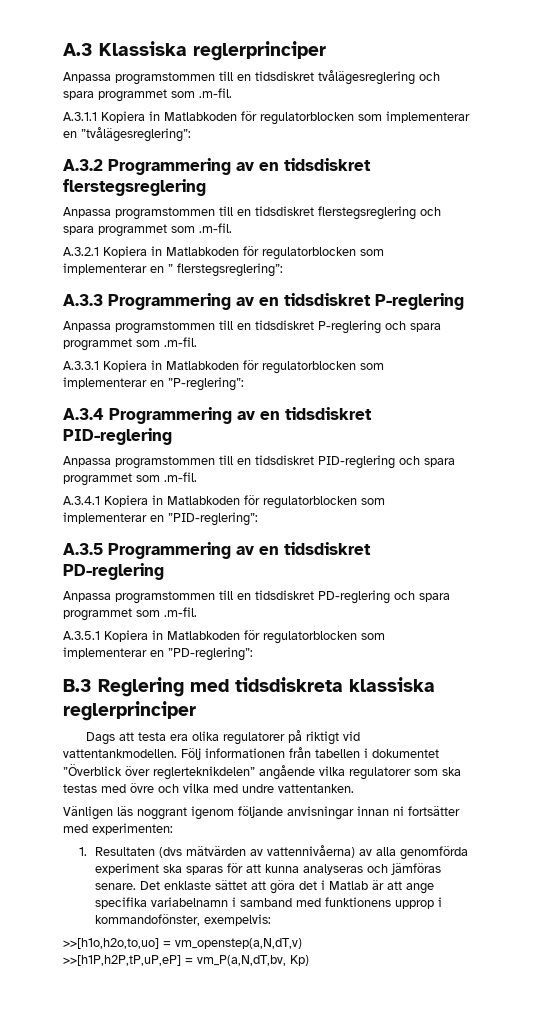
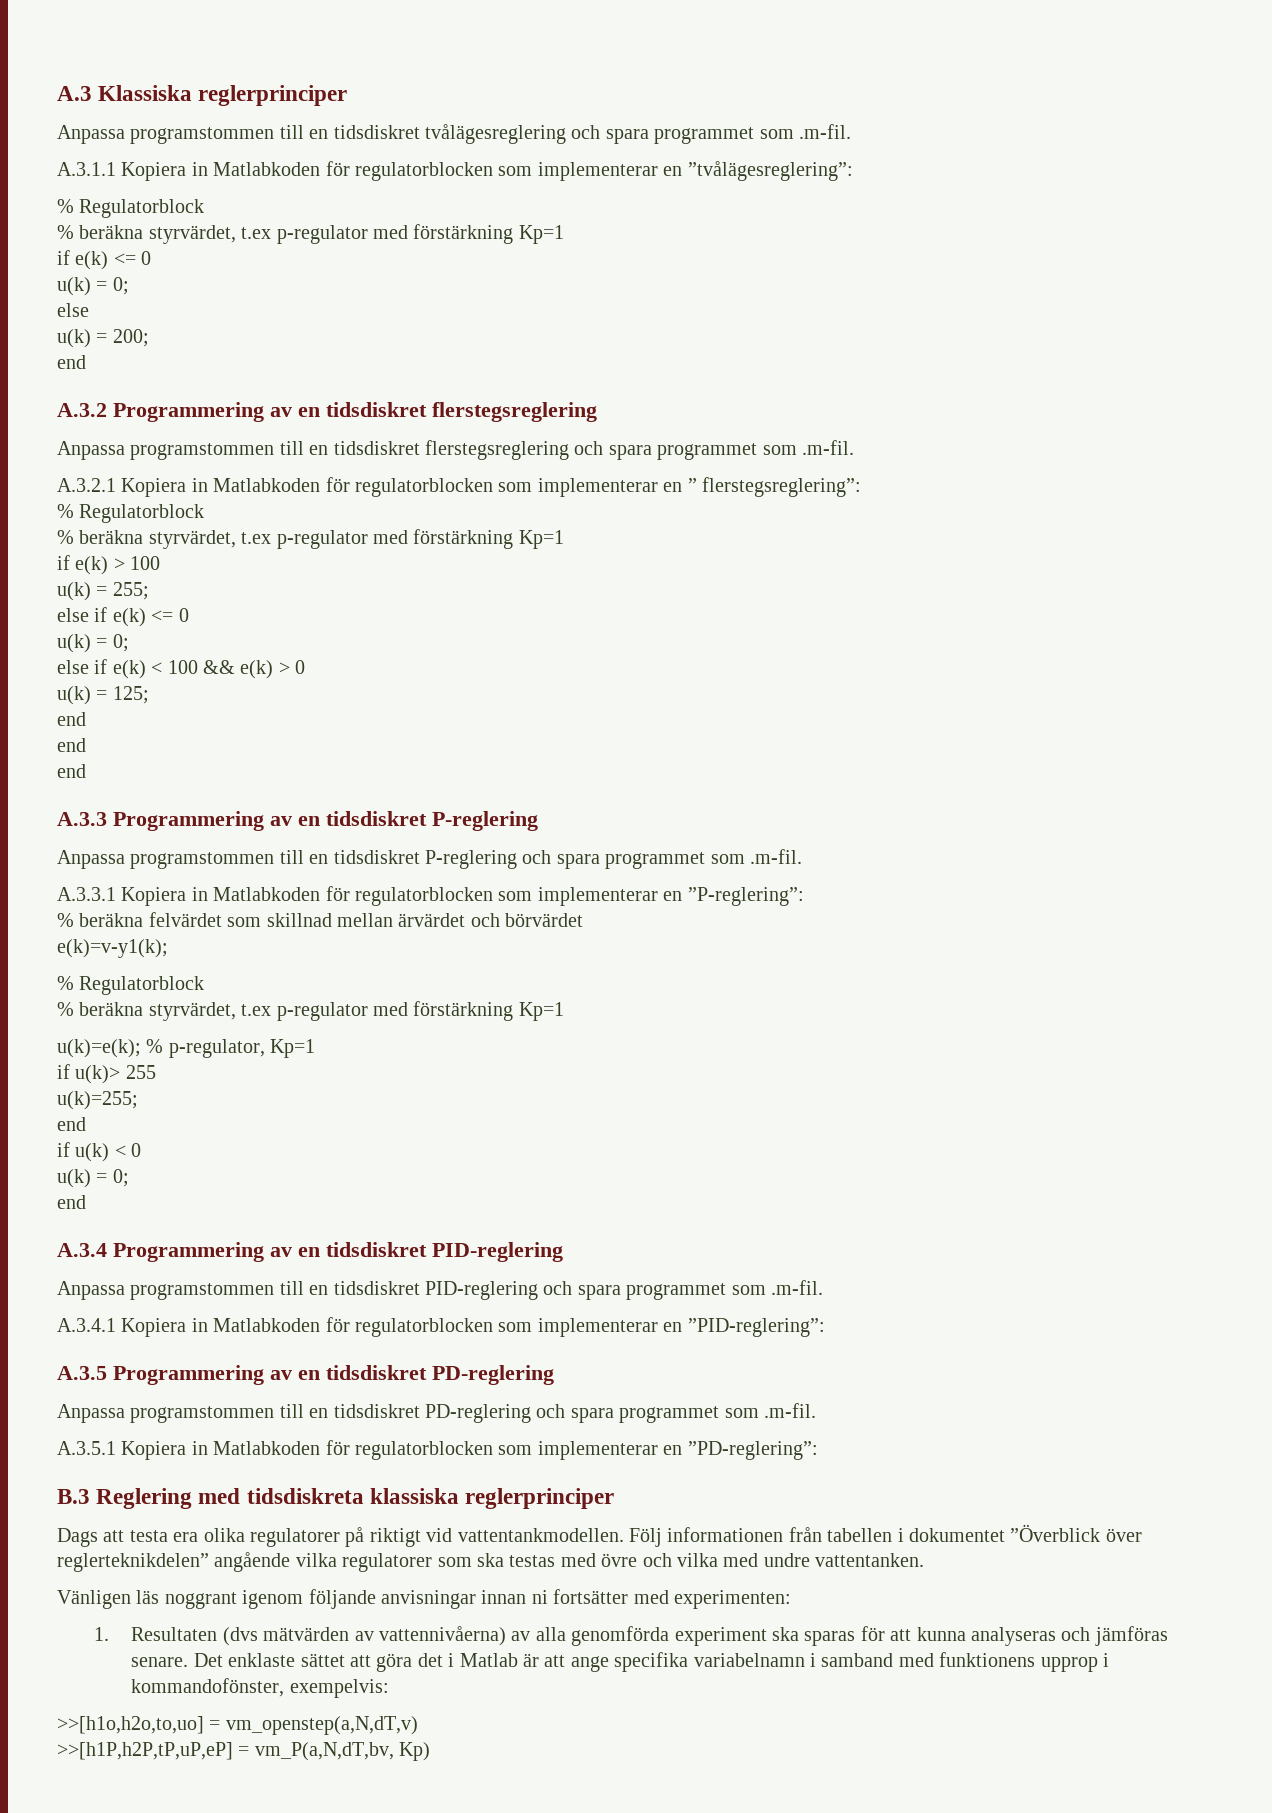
  A.3.1.1 Kopiera in Matlabkoden för regulatorblocken som implementerar en ”tvålägesreglering”:
+ % Regulatorblock
+ % beräkna styrvärdet, t.ex p-regulator med förstärkning Kp=1
+ if e(k) <= 0
+ u(k) = 0;
+ else
+ u(k) = 200;
+ end
  A.3.2.1 Kopiera in Matlabkoden för regulatorblocken som implementerar en ” flerstegsreglering”:
+ % Regulatorblock
+ % beräkna styrvärdet, t.ex p-regulator med förstärkning Kp=1
+ if e(k) > 100
+ u(k) = 255;
+ else if e(k) <= 0
+ u(k) = 0;
+ else if e(k) < 100 && e(k) > 0
+ u(k) = 125;
+ end
+ end
+ end
+ % beräkna felvärdet som skillnad mellan ärvärdet och börvärdet
+ e(k)=v-y1(k);
+ % Regulatorblock
+ % beräkna styrvärdet, t.ex p-regulator med förstärkning Kp=1
+ u(k)=e(k); % p-regulator, Kp=1
+ if u(k)> 255
+ u(k)=255;
+ end
+ if u(k) < 0
+ u(k) = 0;
+ end

